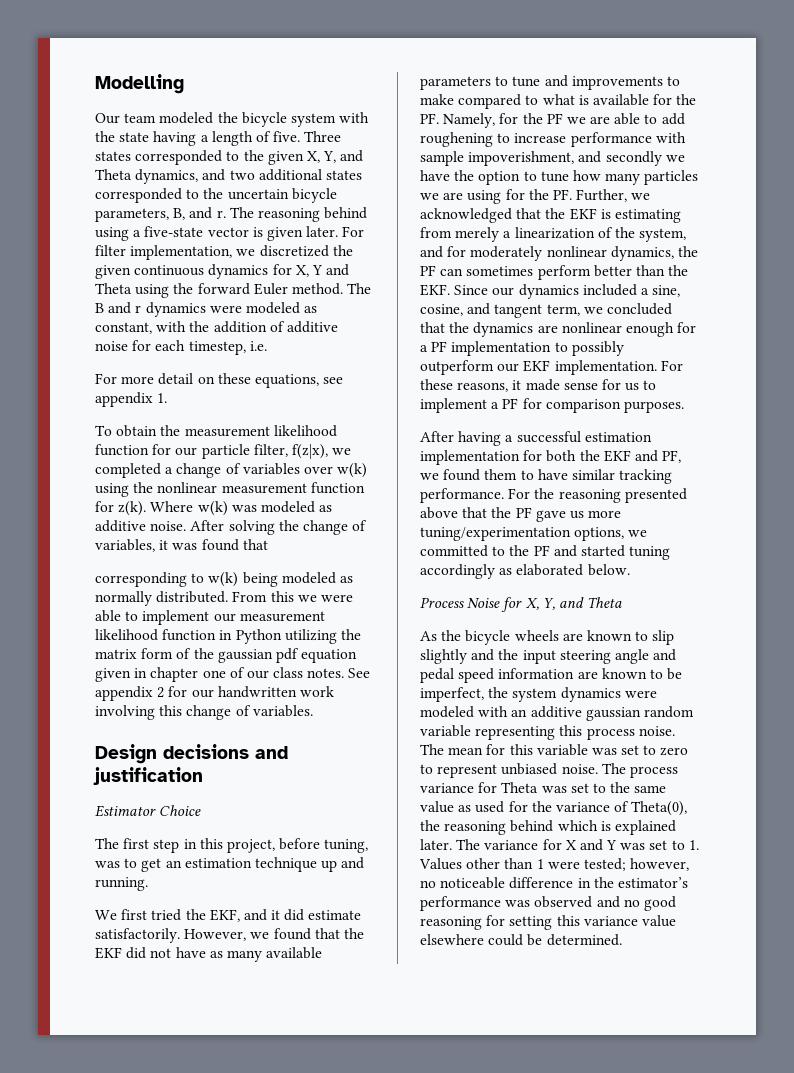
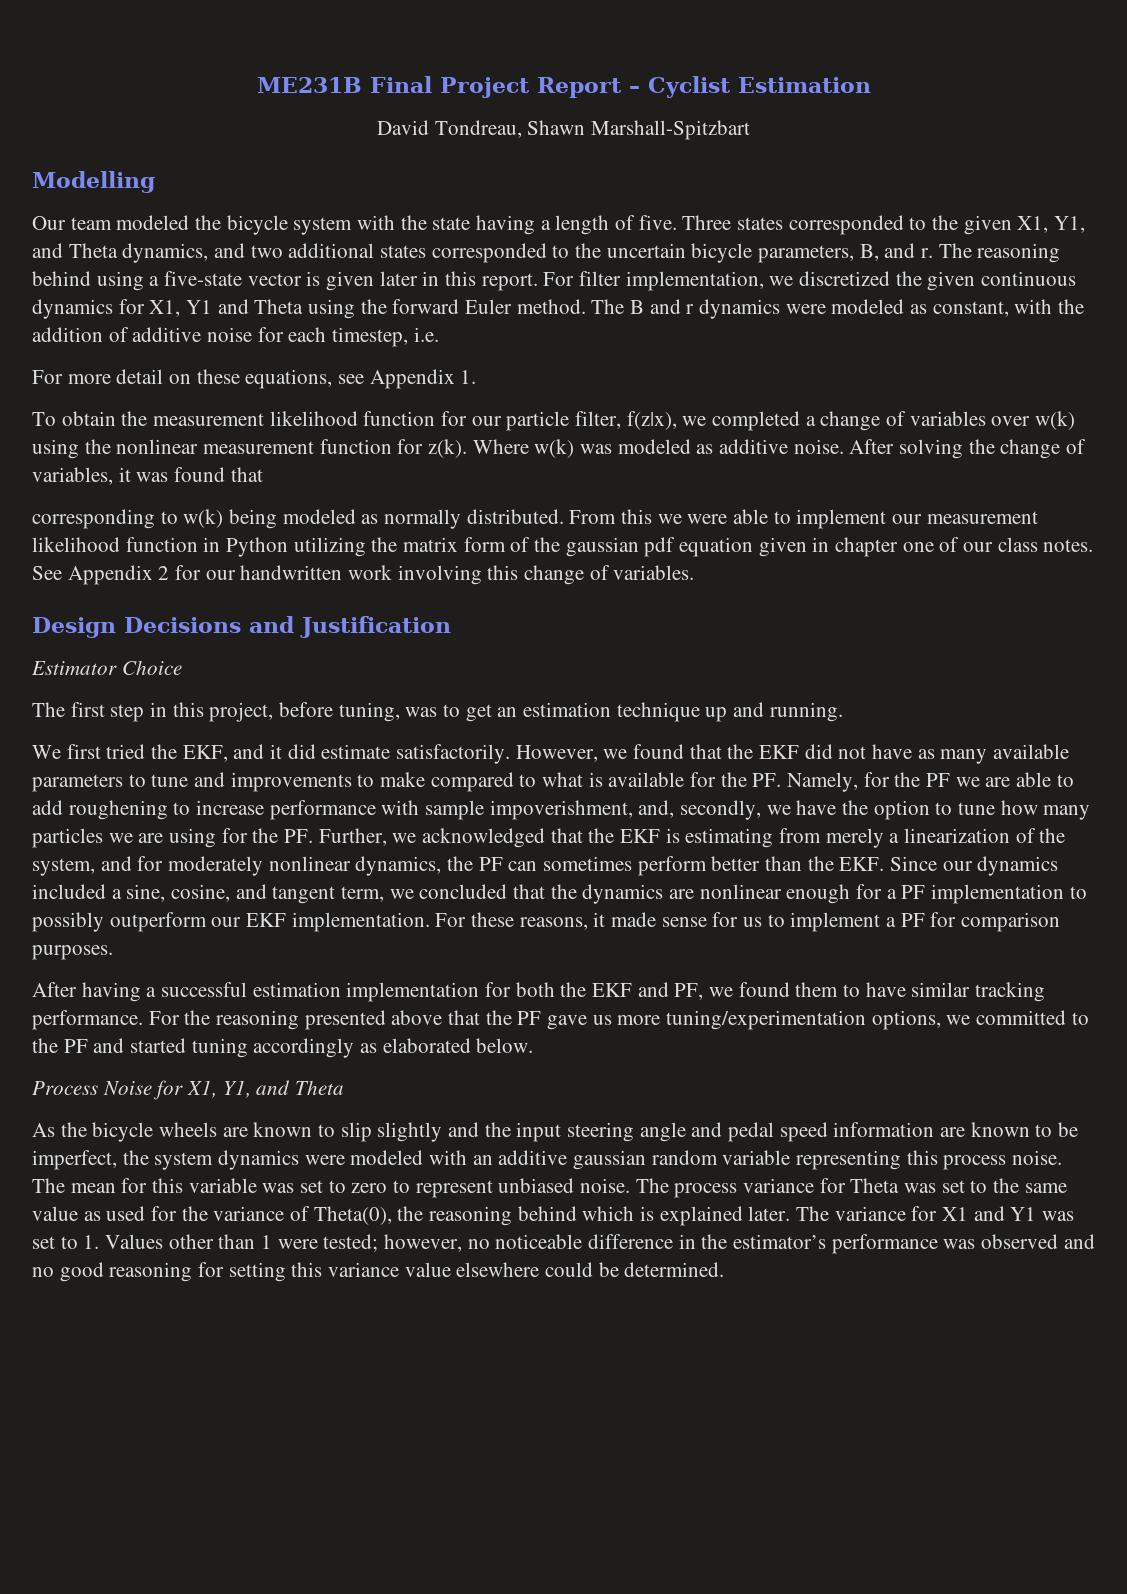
+ ME231B Final Project Report – Cyclist Estimation
+ David Tondreau, Shawn Marshall-Spitzbart
- Three states corresponded to the given X, Y, and Theta dynamics, and two additional states corresponded to the uncertain bicycle parameters, B, and r.
+ Three states corresponded to the given X1, Y1, and Theta dynamics, and two additional states corresponded to the uncertain bicycle parameters, B, and r.
- The reasoning behind using a five-state vector is given later.
+ The reasoning behind using a five-state vector is given later in this report.
- For filter implementation, we discretized the given continuous dynamics for X, Y and Theta using the forward Euler method.
+ For filter implementation, we discretized the given continuous dynamics for X1, Y1 and Theta using the forward Euler method.
- For more detail on these equations, see appendix 1.
+ For more detail on these equations, see Appendix 1.
- See appendix 2 for our handwritten work involving this change of variables.
+ See Appendix 2 for our handwritten work involving this change of variables.
- Design decisions and justification
+ Design Decisions and Justification
- However, we found that the EKF did not have as many available parameters to tune and improvements to make compared to what is available for the PF. Namely, for the PF we are able to add roughening to increase performance with sample impoverishment, and secondly we have the option to tune how many particles we are using for the PF. Further, we acknowledged that the EKF is estimating from merely a linearization of the system, and for moderately nonlinear dynamics, the PF can sometimes perform better than the EKF. Since our dynamics included a sine, cosine, and tangent term, we concluded that the dynamics are nonlinear enough for a PF implementation to possibly outperform our EKF implementation.
+ However, we found that the EKF did not have as many available parameters to tune and improvements to make compared to what is available for the PF. Namely, for the PF we are able to add roughening to increase performance with sample impoverishment, and, secondly, we have the option to tune how many particles we are using for the PF. Further, we acknowledged that the EKF is estimating from merely a linearization of the system, and for moderately nonlinear dynamics, the PF can sometimes perform better than the EKF. Since our dynamics included a sine, cosine, and tangent term, we concluded that the dynamics are nonlinear enough for a PF implementation to possibly outperform our EKF implementation.
- Process Noise for X, Y, and Theta
+ Process Noise for X1, Y1, and Theta
- The variance for X and Y was set to 1. Values other than 1 were tested; however, no noticeable difference in the estimator’s performance was observed and no good reasoning for setting this variance value elsewhere could be determined.
+ The variance for X1 and Y1 was set to 1. Values other than 1 were tested; however, no noticeable difference in the estimator’s performance was observed and no good reasoning for setting this variance value elsewhere could be determined.

